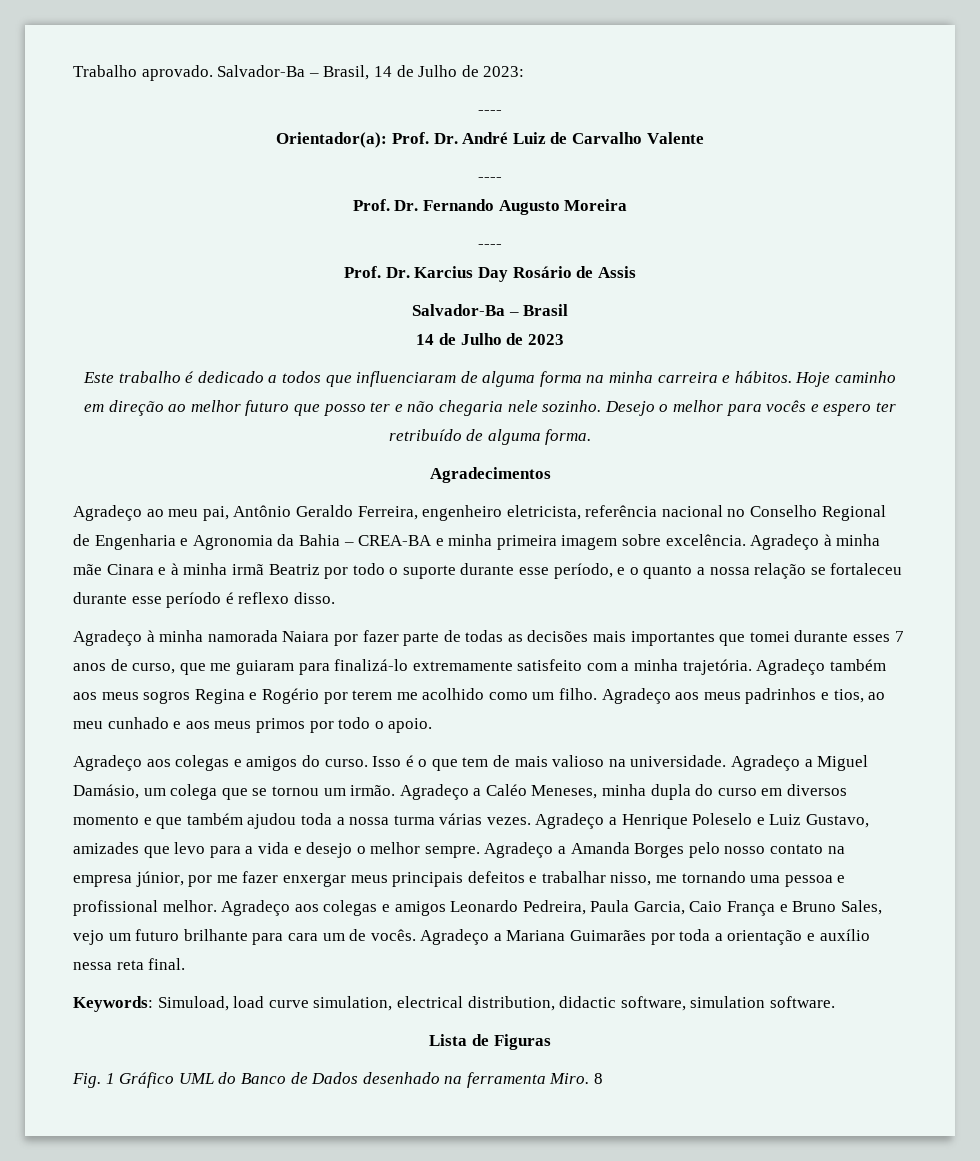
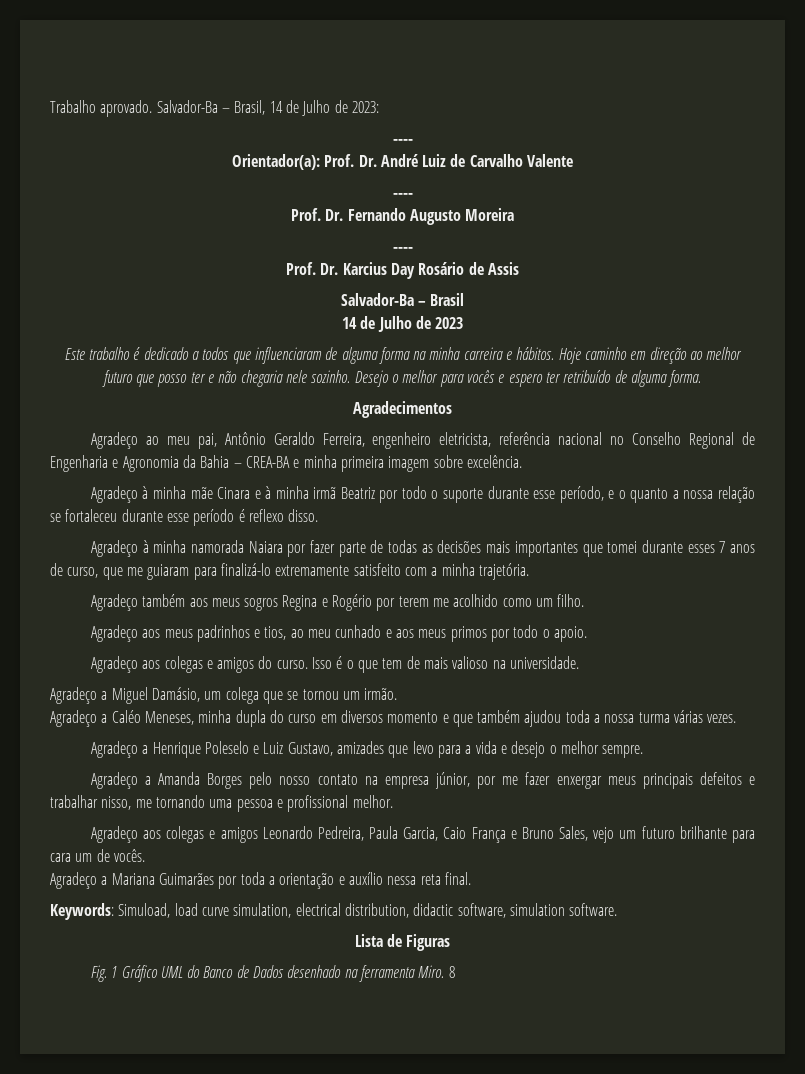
- Agradeço ao meu pai, Antônio Geraldo Ferreira, engenheiro eletricista, referência nacional no Conselho Regional de Engenharia e Agronomia da Bahia – CREA-BA e minha primeira imagem sobre excelência. Agradeço à minha mãe Cinara e à minha irmã Beatriz por todo o suporte durante esse período, e o quanto a nossa relação se fortaleceu durante esse período é reflexo disso.
+ Agradeço ao meu pai, Antônio Geraldo Ferreira, engenheiro eletricista, referência nacional no Conselho Regional de Engenharia e Agronomia da Bahia – CREA-BA e minha primeira imagem sobre excelência.
+ Agradeço à minha mãe Cinara e à minha irmã Beatriz por todo o suporte durante esse período, e o quanto a nossa relação se fortaleceu durante esse período é reflexo disso.
- Agradeço à minha namorada Naiara por fazer parte de todas as decisões mais importantes que tomei durante esses 7 anos de curso, que me guiaram para finalizá-lo extremamente satisfeito com a minha trajetória. Agradeço também aos meus sogros Regina e Rogério por terem me acolhido como um filho. Agradeço aos meus padrinhos e tios, ao meu cunhado e aos meus primos por todo o apoio.
+ Agradeço à minha namorada Naiara por fazer parte de todas as decisões mais importantes que tomei durante esses 7 anos de curso, que me guiaram para finalizá-lo extremamente satisfeito com a minha trajetória.
+ Agradeço também aos meus sogros Regina e Rogério por terem me acolhido como um filho.
+ Agradeço aos meus padrinhos e tios, ao meu cunhado e aos meus primos por todo o apoio.
- Isso é o que tem de mais valioso na universidade. Agradeço a Miguel Damásio, um colega que se tornou um irmão. Agradeço a Caléo Meneses, minha dupla do curso em diversos momento e que também ajudou toda a nossa turma várias vezes. Agradeço a Henrique Poleselo e Luiz Gustavo, amizades que levo para a vida e desejo o melhor sempre. Agradeço a Amanda Borges pelo nosso contato na empresa júnior, por me fazer enxergar meus principais defeitos e trabalhar nisso, me tornando uma pessoa e profissional melhor. Agradeço aos colegas e amigos Leonardo Pedreira, Paula Garcia, Caio França e Bruno Sales, vejo um futuro brilhante para cara um de vocês. Agradeço a Mariana Guimarães por toda a orientação e auxílio nessa reta final.
+ Isso é o que tem de mais valioso na universidade.
+ Agradeço a Miguel Damásio, um colega que se tornou um irmão.
+ Agradeço a Caléo Meneses, minha dupla do curso em diversos momento e que também ajudou toda a nossa turma várias vezes.
+ Agradeço a Henrique Poleselo e Luiz Gustavo, amizades que levo para a vida e desejo o melhor sempre.
+ Agradeço a Amanda Borges pelo nosso contato na empresa júnior, por me fazer enxergar meus principais defeitos e trabalhar nisso, me tornando uma pessoa e profissional melhor.
+ Agradeço aos colegas e amigos Leonardo Pedreira, Paula Garcia, Caio França e Bruno Sales, vejo um futuro brilhante para cara um de vocês.
+ Agradeço a Mariana Guimarães por toda a orientação e auxílio nessa reta final.

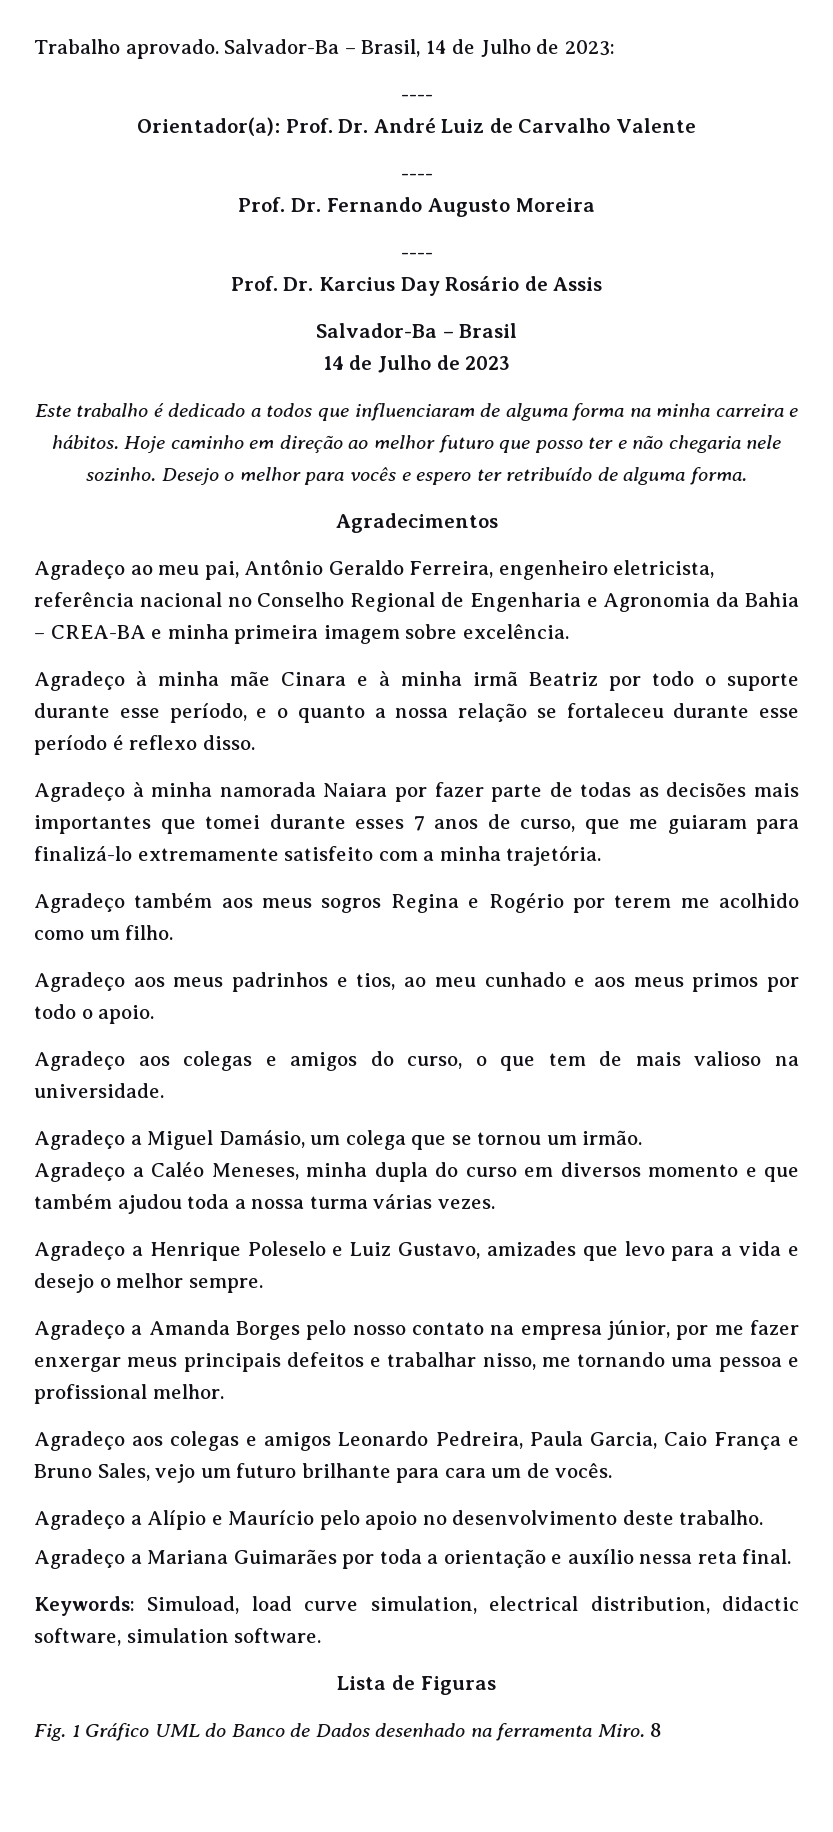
- Agradeço aos colegas e amigos do curso. Isso é o que tem de mais valioso na universidade.
+ Agradeço aos colegas e amigos do curso, o que tem de mais valioso na universidade.
+ Agradeço a Alípio e Maurício pelo apoio no desenvolvimento deste trabalho.

